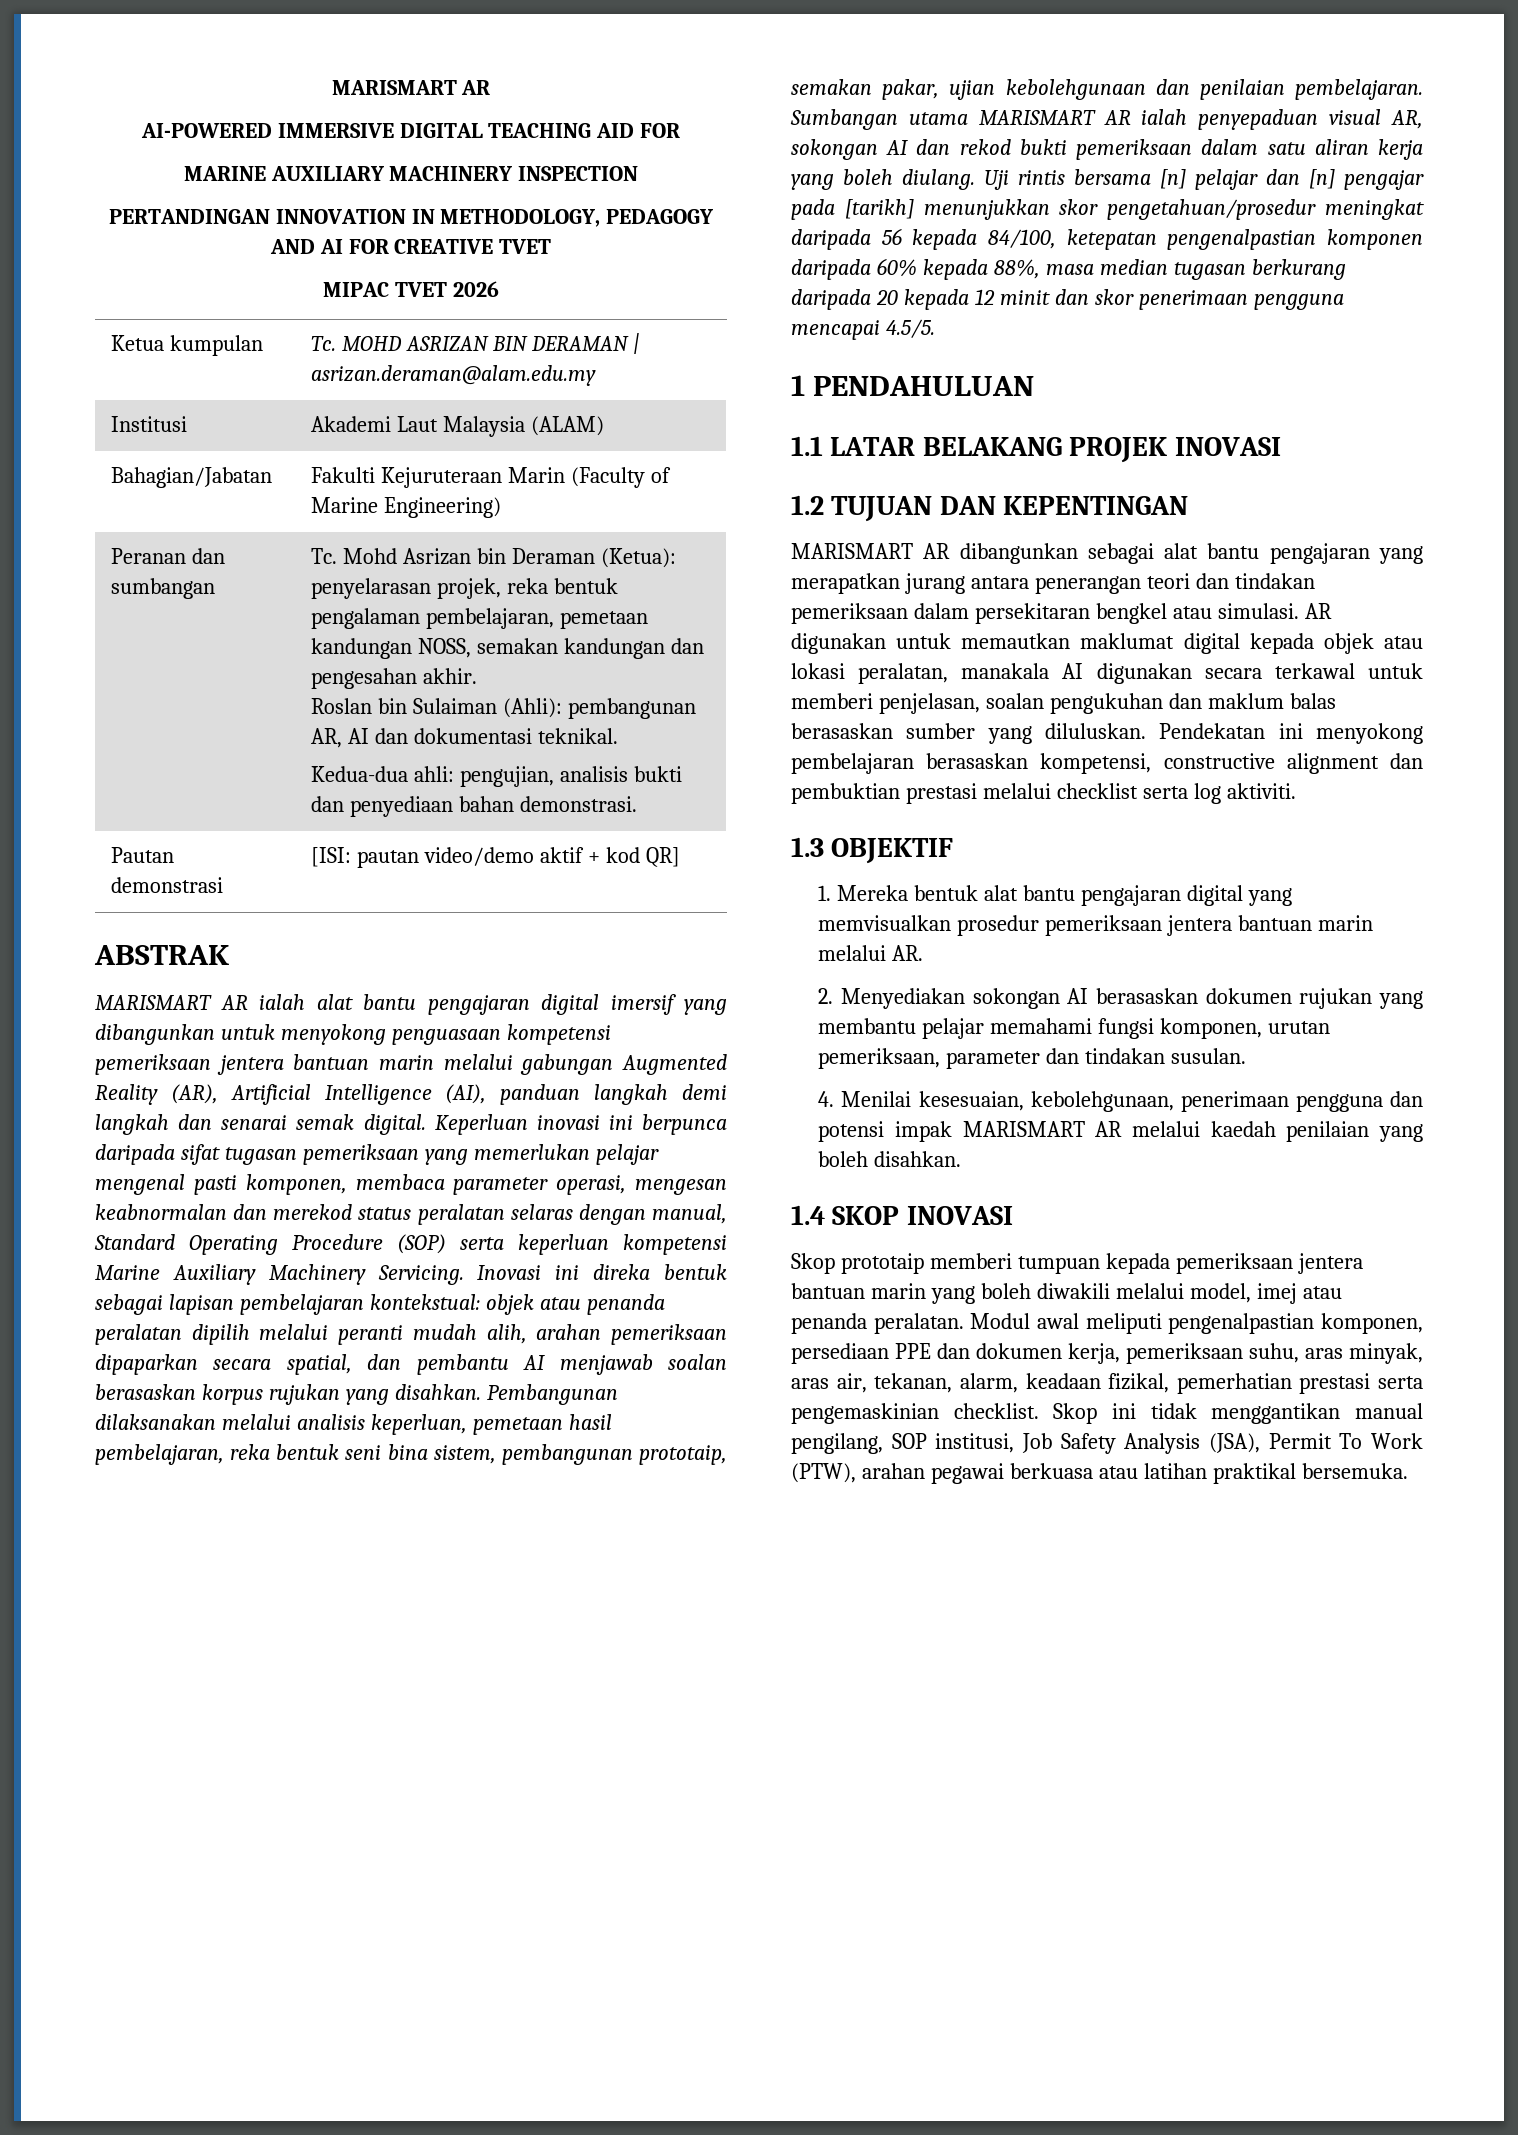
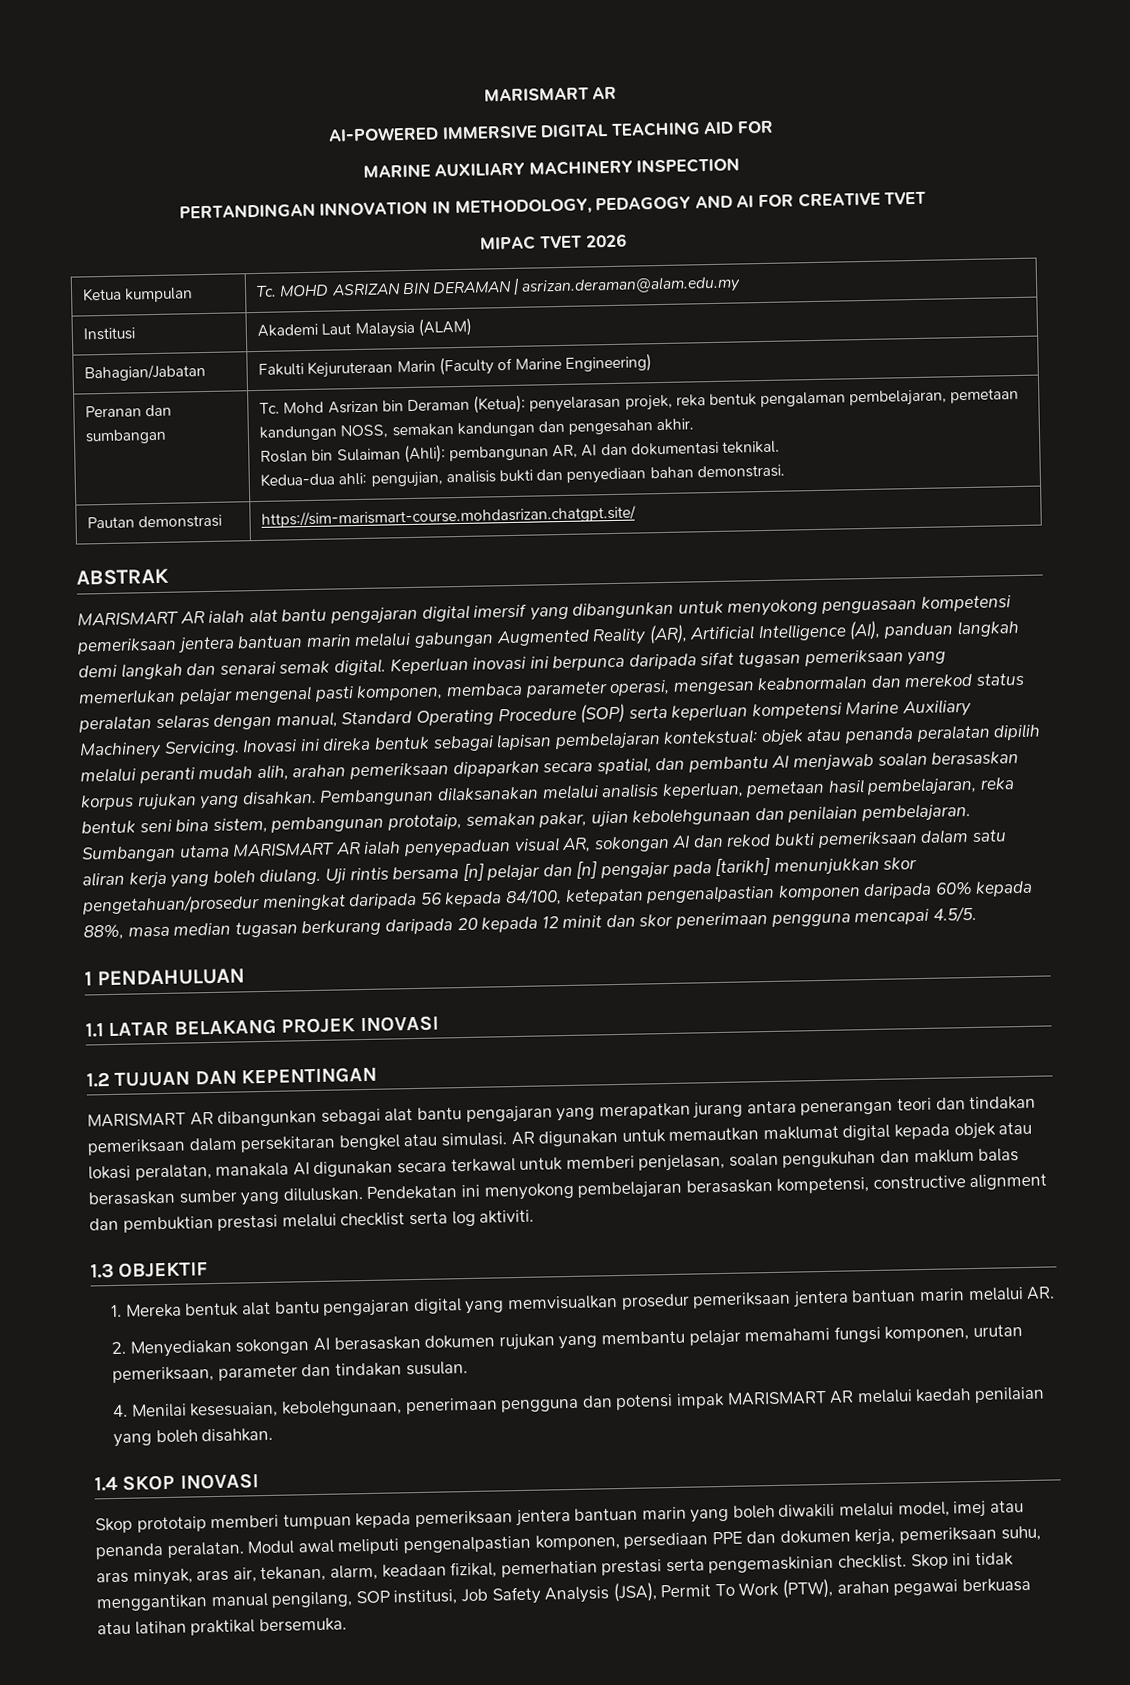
- Pautan demonstrasi | [ISI: pautan video/demo aktif + kod QR]
+ Pautan demonstrasi | https://sim-marismart-course.mohdasrizan.chatgpt.site/

